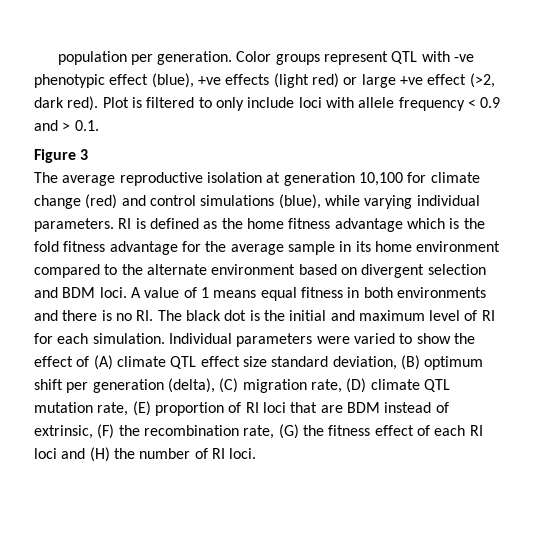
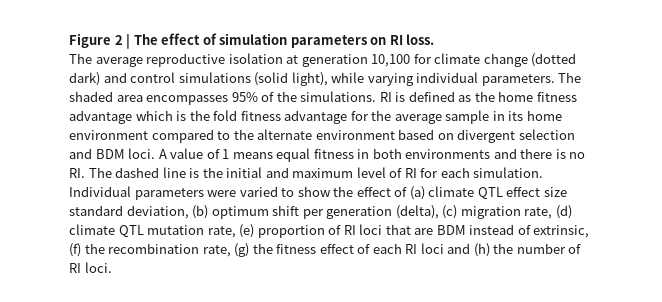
- population per generation. Color groups represent QTL with -ve phenotypic effect (blue), +ve effects (light red) or large +ve effect (>2, dark red). Plot is filtered to only include loci with allele frequency < 0.9 and > 0.1.
- Figure 3
+ Figure 2 | The effect of simulation parameters on RI loss.
- The average reproductive isolation at generation 10,100 for climate change (red) and control simulations (blue), while varying individual parameters.
+ The average reproductive isolation at generation 10,100 for climate change (dotted dark) and control simulations (solid light), while varying individual parameters.
+ The shaded area encompasses 95% of the simulations.
- A value of 1 means equal fitness in both environments and there is no RI. The black dot is the initial and maximum level of RI for each simulation.
+ A value of 1 means equal fitness in both environments and there is no RI. The dashed line is the initial and maximum level of RI for each simulation.
- Individual parameters were varied to show the effect of (A) climate QTL effect size standard deviation, (B) optimum shift per generation (delta), (C) migration rate, (D) climate QTL mutation rate, (E) proportion of RI loci that are BDM instead of extrinsic, (F) the recombination rate, (G) the fitness effect of each RI loci and (H) the number of RI loci.
+ Individual parameters were varied to show the effect of (a) climate QTL effect size standard deviation, (b) optimum shift per generation (delta), (c) migration rate, (d) climate QTL mutation rate, (e) proportion of RI loci that are BDM instead of extrinsic, (f) the recombination rate, (g) the fitness effect of each RI loci and (h) the number of RI loci.

